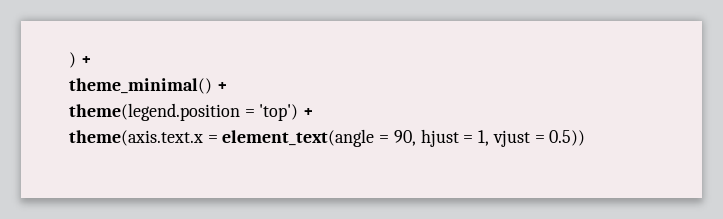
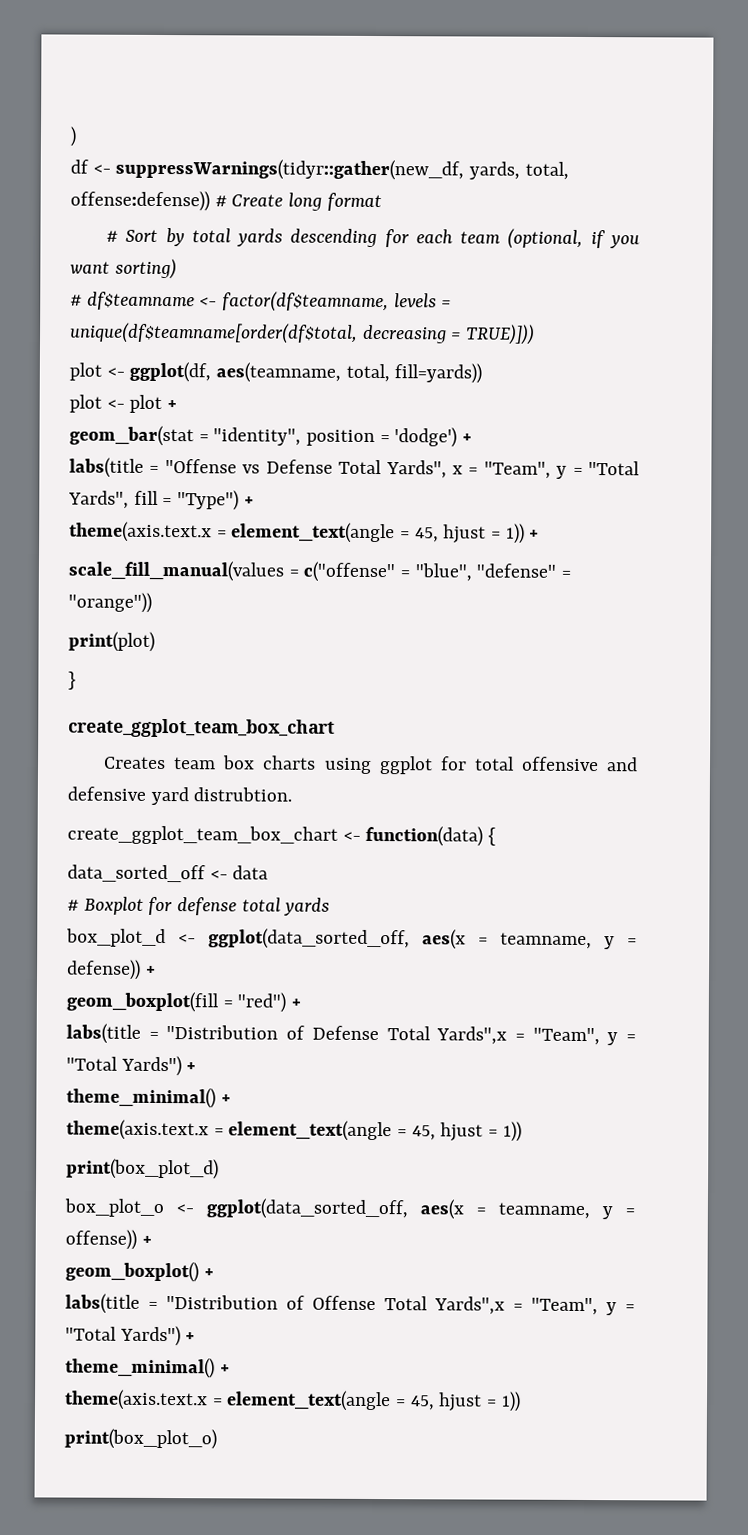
- ) +
+ )
+ df <- suppressWarnings(tidyr::gather(new_df, yards, total, offense:defense)) # Create long format
+ # Sort by total yards descending for each team (optional, if you want sorting)
+ # df$teamname <- factor(df$teamname, levels = unique(df$teamname[order(df$total, decreasing = TRUE)]))
+ plot <- ggplot(df, aes(teamname, total, fill=yards))
+ plot <- plot +
+ geom_bar(stat = "identity", position = 'dodge') +
+ labs(title = "Offense vs Defense Total Yards", x = "Team", y = "Total Yards", fill = "Type") +
+ theme(axis.text.x = element_text(angle = 45, hjust = 1)) +
+ scale_fill_manual(values = c("offense" = "blue", "defense" = "orange"))
+ print(plot)
+ }
+ create_ggplot_team_box_chart
+ Creates team box charts using ggplot for total offensive and defensive yard distrubtion.
+ create_ggplot_team_box_chart <- function(data) {
+ data_sorted_off <- data
+ # Boxplot for defense total yards
+ box_plot_d <- ggplot(data_sorted_off, aes(x = teamname, y = defense)) +
+ geom_boxplot(fill = "red") +
+ labs(title = "Distribution of Defense Total Yards",x = "Team", y = "Total Yards") +
  theme_minimal() +
- theme(legend.position = 'top') +
- theme(axis.text.x = element_text(angle = 90, hjust = 1, vjust = 0.5))
+ theme(axis.text.x = element_text(angle = 45, hjust = 1))
+ print(box_plot_d)
+ box_plot_o <- ggplot(data_sorted_off, aes(x = teamname, y = offense)) +
+ geom_boxplot() +
+ labs(title = "Distribution of Offense Total Yards",x = "Team", y = "Total Yards") +
+ theme_minimal() +
+ theme(axis.text.x = element_text(angle = 45, hjust = 1))
+ print(box_plot_o)

